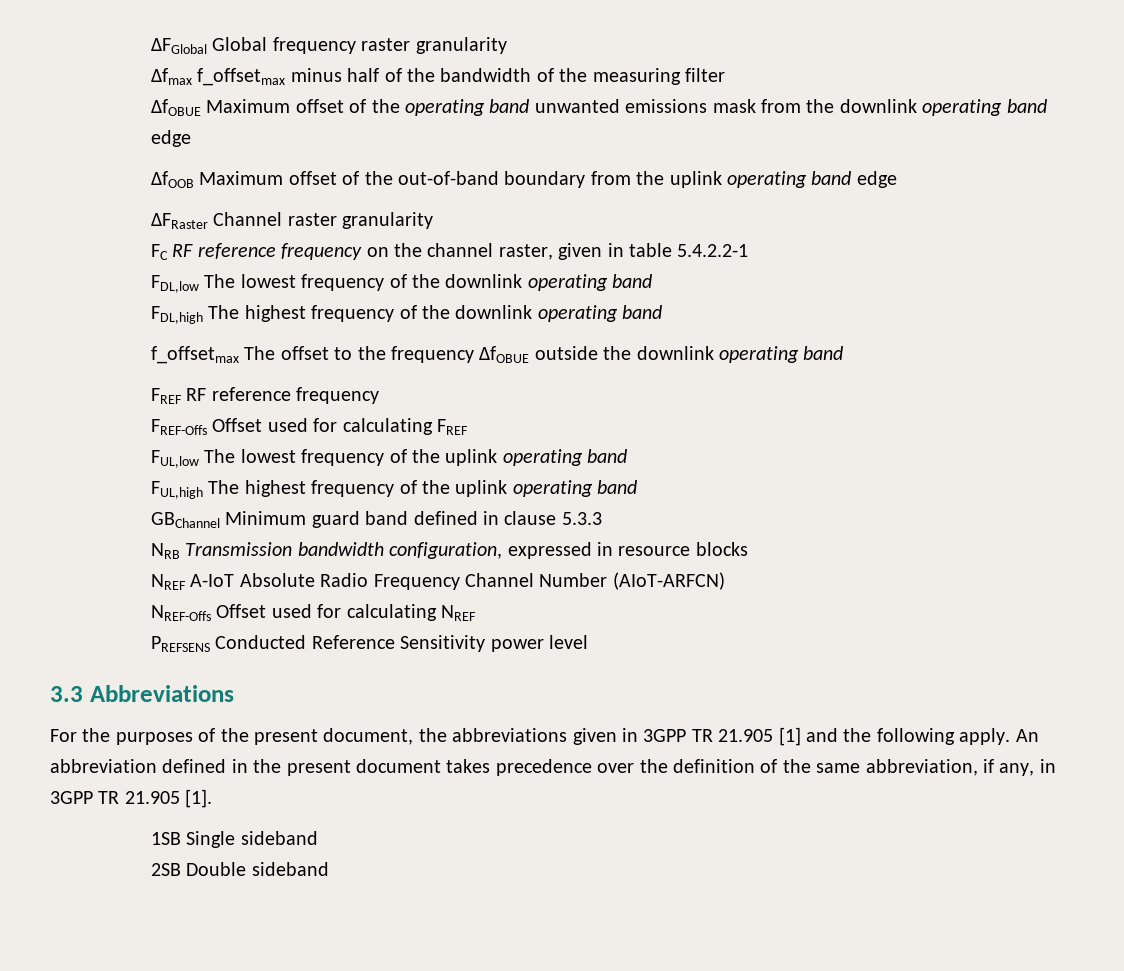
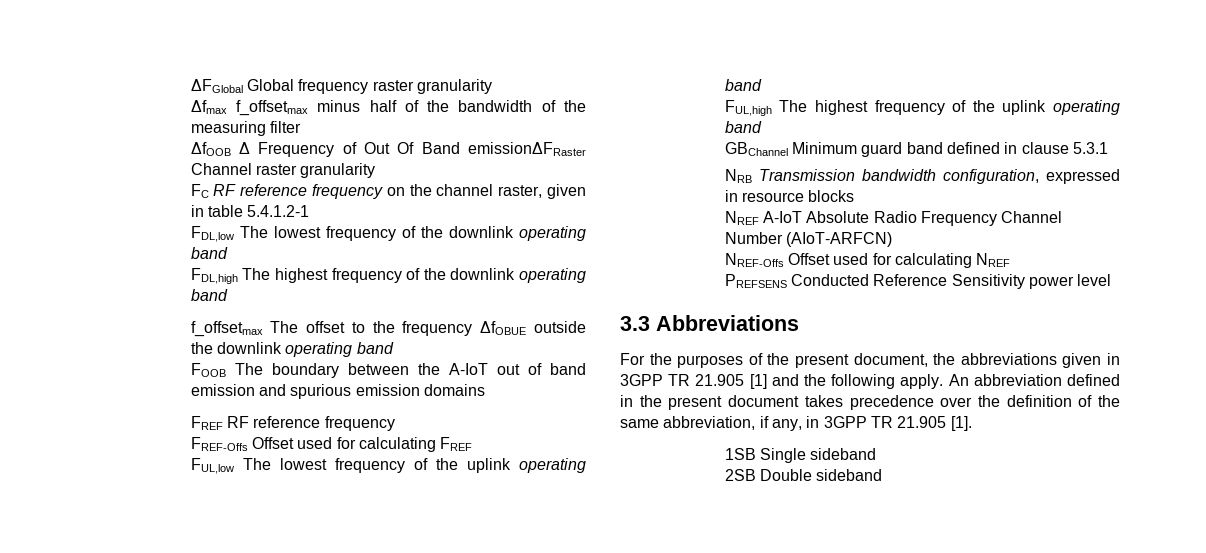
- ΔfOBUE Maximum offset of the operating band unwanted emissions mask from the downlink operating band edge
- ΔfOOB Maximum offset of the out-of-band boundary from the uplink operating band edge
- ΔFRaster Channel raster granularity
+ ΔfOOB Δ Frequency of Out Of Band emissionΔFRaster Channel raster granularity
- FC RF reference frequency on the channel raster, given in table 5.4.2.2-1
+ FC RF reference frequency on the channel raster, given in table 5.4.1.2-1
+ FOOB The boundary between the A-IoT out of band emission and spurious emission domains
- GBChannel Minimum guard band defined in clause 5.3.3
+ GBChannel Minimum guard band defined in clause 5.3.1

